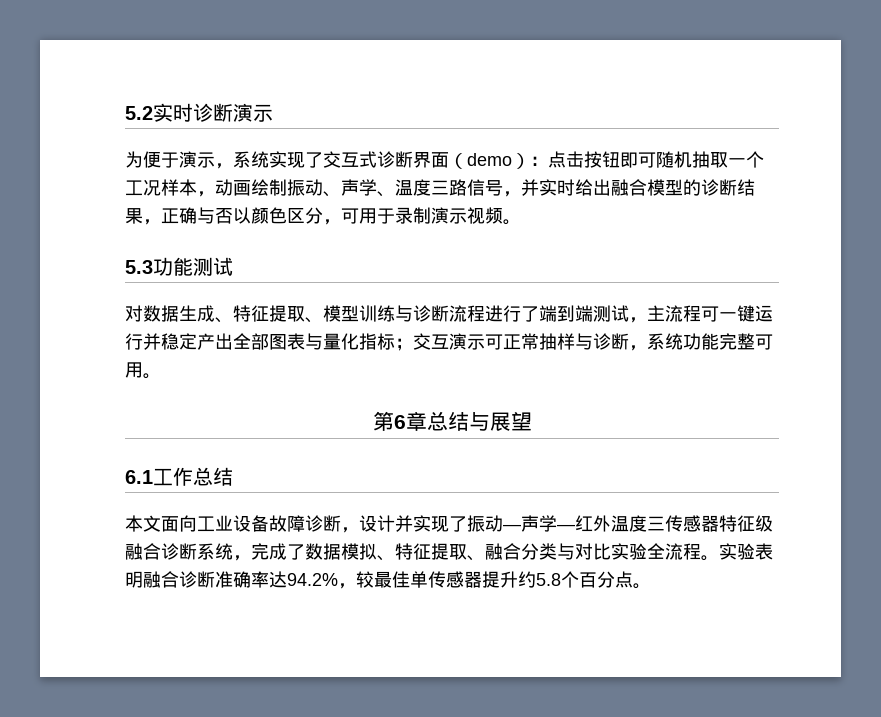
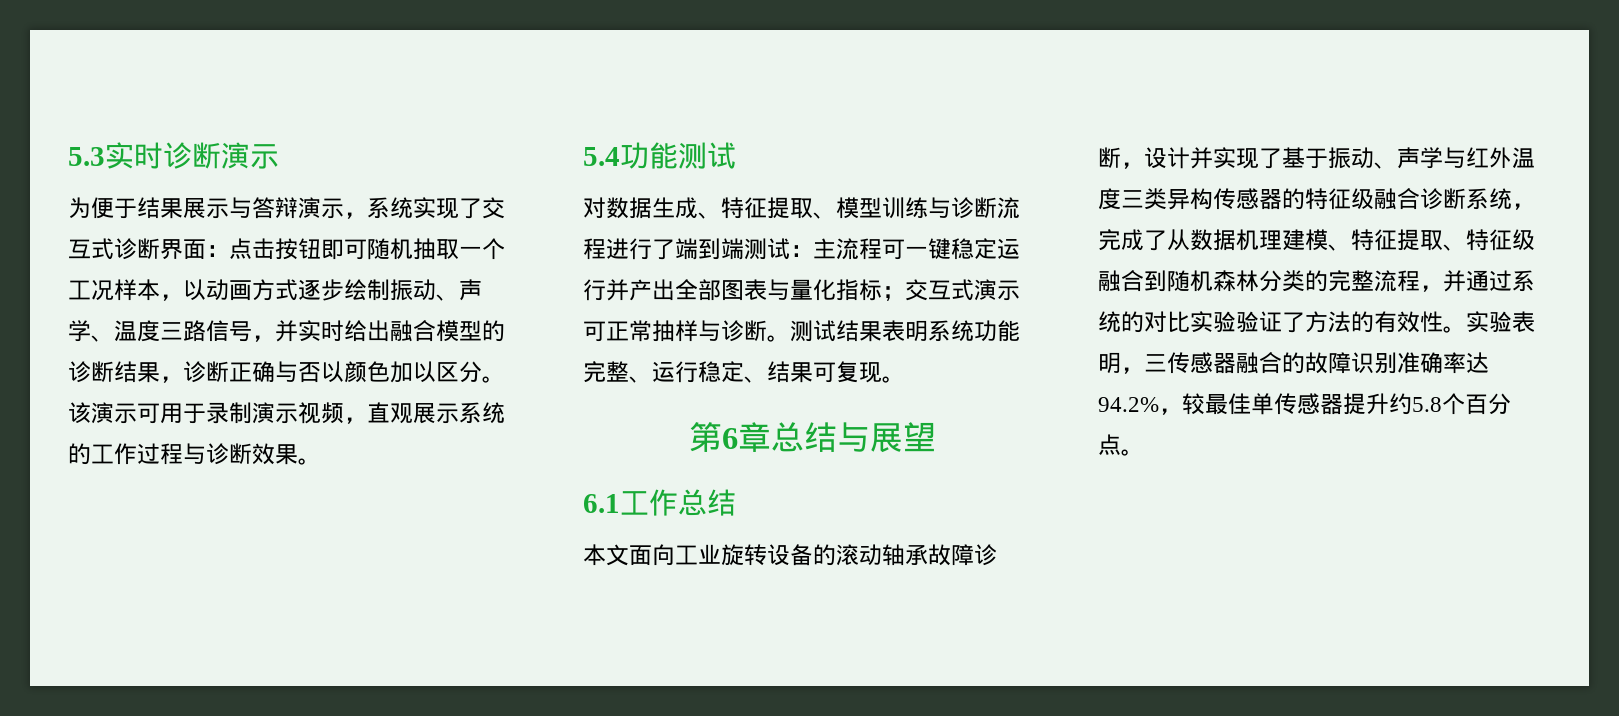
- 5.2实时诊断演示
+ 5.3实时诊断演示
- 为便于演示，系统实现了交互式诊断界面（demo）：点击按钮即可随机抽取一个工况样本，动画绘制振动、声学、温度三路信号，并实时给出融合模型的诊断结果，正确与否以颜色区分，可用于录制演示视频。
- 5.3功能测试
+ 为便于结果展示与答辩演示，系统实现了交互式诊断界面：点击按钮即可随机抽取一个工况样本，以动画方式逐步绘制振动、声学、温度三路信号，并实时给出融合模型的诊断结果，诊断正确与否以颜色加以区分。该演示可用于录制演示视频，直观展示系统的工作过程与诊断效果。
+ 5.4功能测试
- 对数据生成、特征提取、模型训练与诊断流程进行了端到端测试，主流程可一键运行并稳定产出全部图表与量化指标；交互演示可正常抽样与诊断，系统功能完整可用。
+ 对数据生成、特征提取、模型训练与诊断流程进行了端到端测试：主流程可一键稳定运行并产出全部图表与量化指标；交互式演示可正常抽样与诊断。测试结果表明系统功能完整、运行稳定、结果可复现。
- 本文面向工业设备故障诊断，设计并实现了振动—声学—红外温度三传感器特征级融合诊断系统，完成了数据模拟、特征提取、融合分类与对比实验全流程。实验表明融合诊断准确率达94.2%，较最佳单传感器提升约5.8个百分点。
+ 本文面向工业旋转设备的滚动轴承故障诊断，设计并实现了基于振动、声学与红外温度三类异构传感器的特征级融合诊断系统，完成了从数据机理建模、特征提取、特征级融合到随机森林分类的完整流程，并通过系统的对比实验验证了方法的有效性。实验表明，三传感器融合的故障识别准确率达94.2%，较最佳单传感器提升约5.8个百分点。

